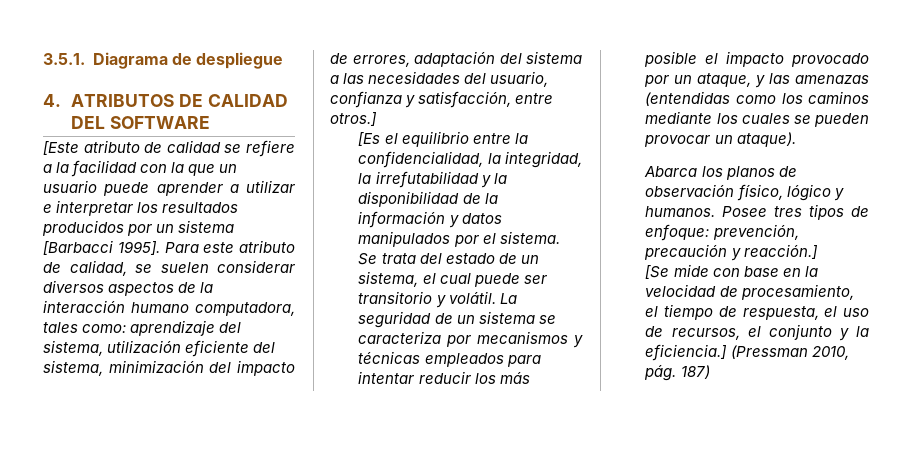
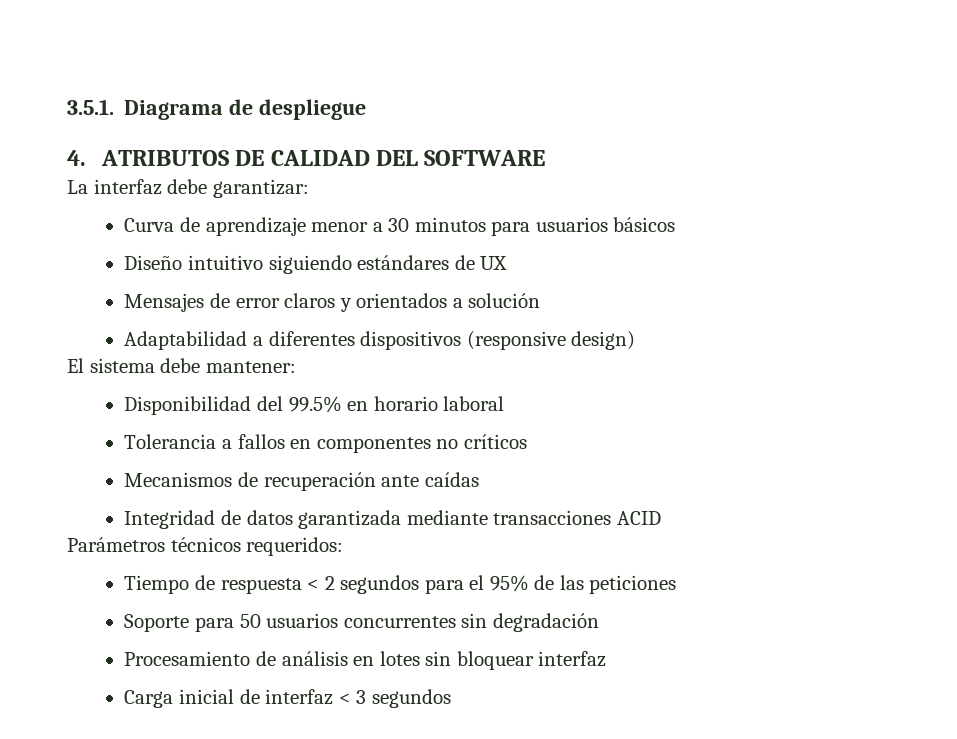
- [Este atributo de calidad se refiere a la facilidad con la que un usuario puede aprender a utilizar e interpretar los resultados producidos por un sistema [Barbacci 1995]. Para este atributo de calidad, se suelen considerar diversos aspectos de la interacción humano computadora, tales como: aprendizaje del sistema, utilización eficiente del sistema, minimización del impacto de errores, adaptación del sistema a las necesidades del usuario, confianza y satisfacción, entre otros.]
- [Es el equilibrio entre la confidencialidad, la integridad, la irrefutabilidad y la disponibilidad de la información y datos manipulados por el sistema. Se trata del estado de un sistema, el cual puede ser transitorio y volátil. La seguridad de un sistema se caracteriza por mecanismos y técnicas empleados para intentar reducir los más posible el impacto provocado por un ataque, y las amenazas (entendidas como los caminos mediante los cuales se pueden provocar un ataque).
- Abarca los planos de observación físico, lógico y humanos. Posee tres tipos de enfoque: prevención, precaución y reacción.]
- [Se mide con base en la velocidad de procesamiento, el tiempo de respuesta, el uso de recursos, el conjunto y la eficiencia.] (Pressman 2010, pág. 187)
+ La interfaz debe garantizar:
+ Curva de aprendizaje menor a 30 minutos para usuarios básicos
+ Diseño intuitivo siguiendo estándares de UX
+ Mensajes de error claros y orientados a solución
+ Adaptabilidad a diferentes dispositivos (responsive design)
+ El sistema debe mantener:
+ Disponibilidad del 99.5% en horario laboral
+ Tolerancia a fallos en componentes no críticos
+ Mecanismos de recuperación ante caídas
+ Integridad de datos garantizada mediante transacciones ACID
+ Parámetros técnicos requeridos:
+ Tiempo de respuesta < 2 segundos para el 95% de las peticiones
+ Soporte para 50 usuarios concurrentes sin degradación
+ Procesamiento de análisis en lotes sin bloquear interfaz
+ Carga inicial de interfaz < 3 segundos

